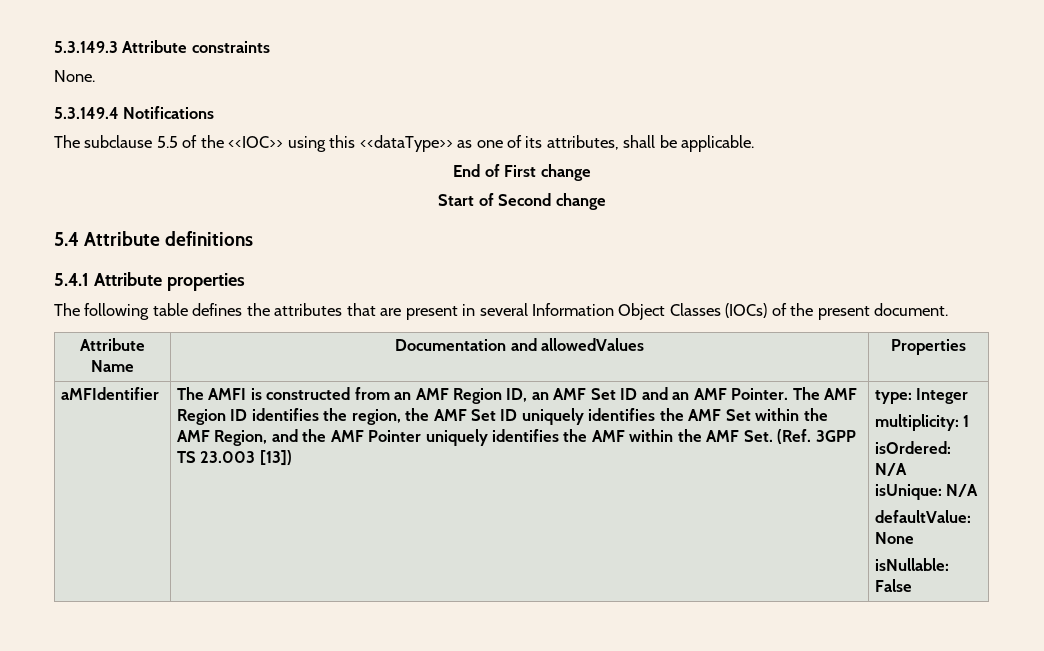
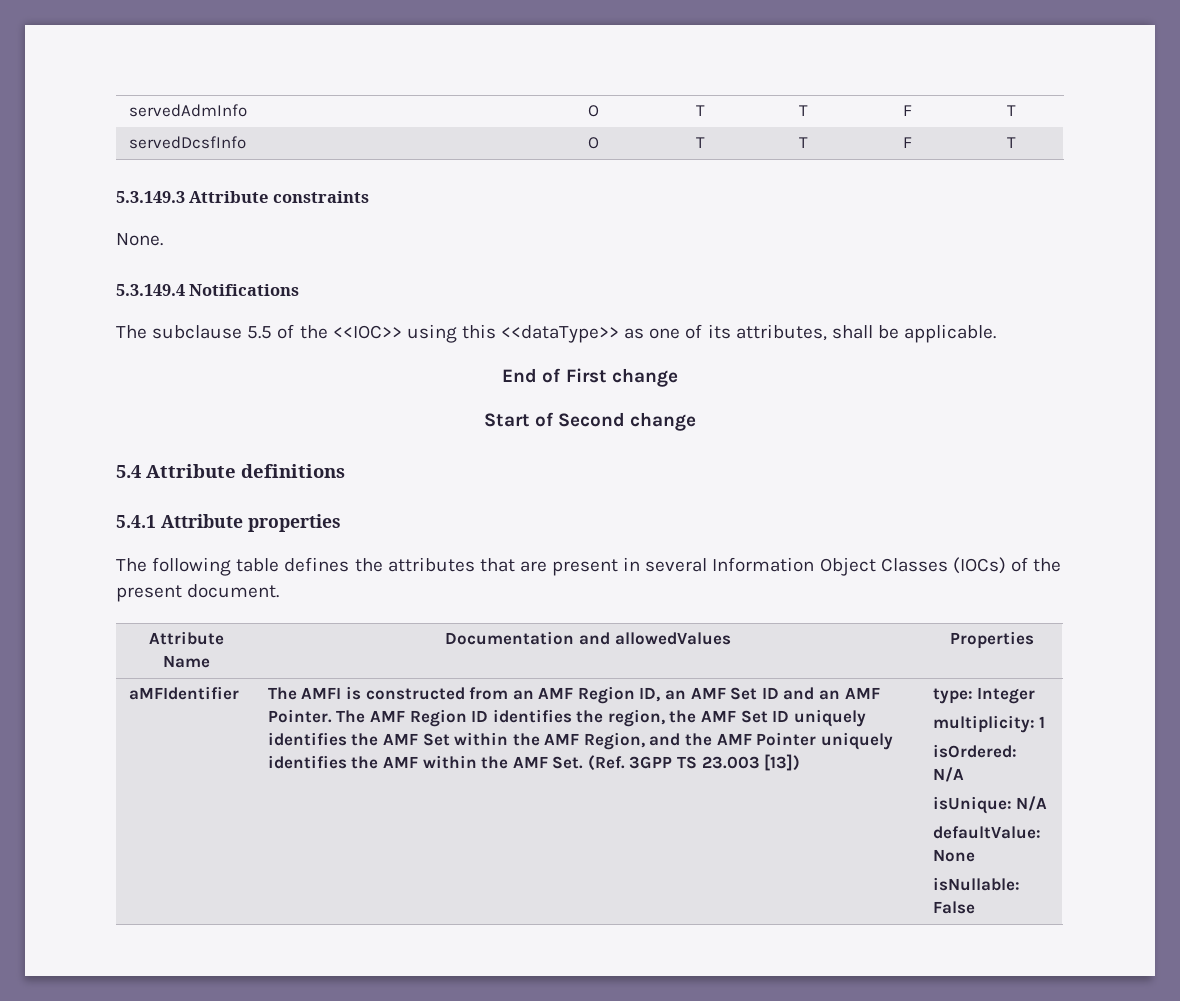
+ servedAdmInfo | O | T | T | F | T
+ servedDcsfInfo | O | T | T | F | T

